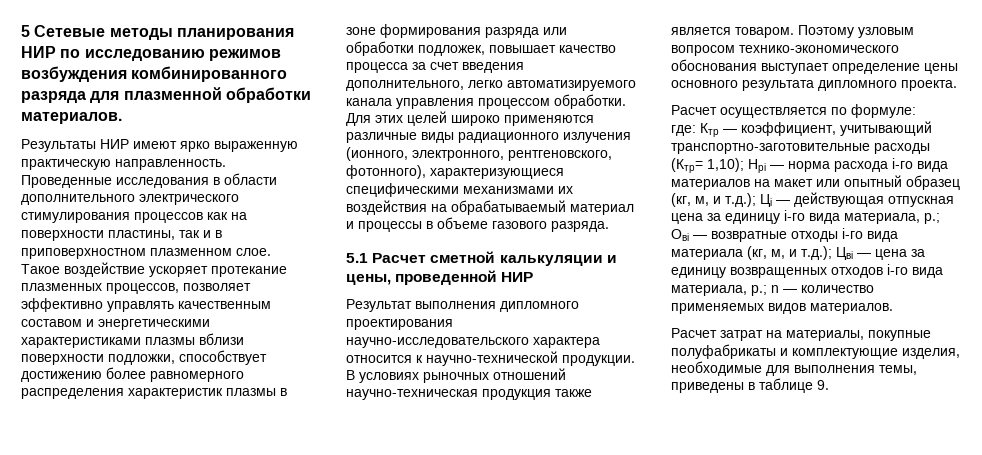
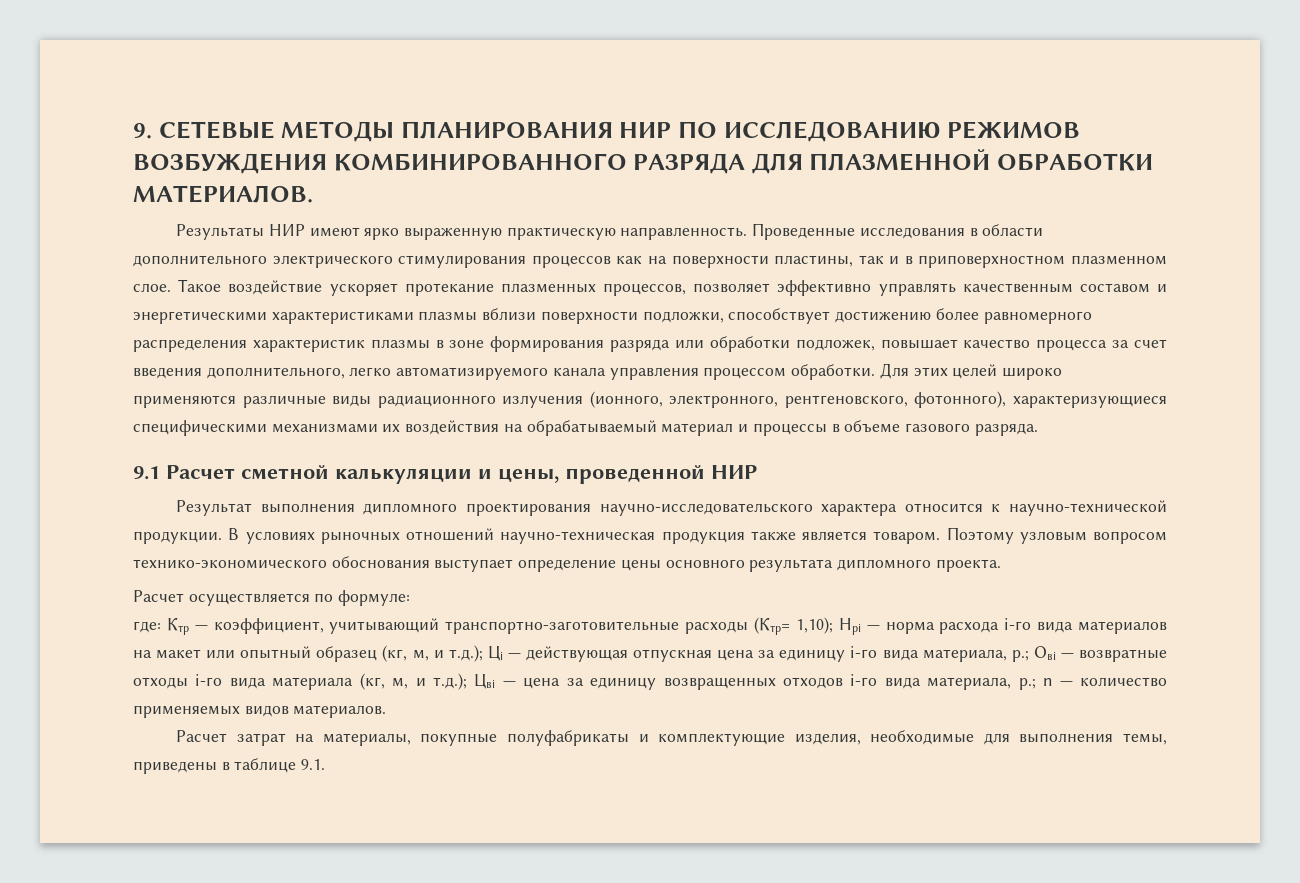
- 5 Сетевые методы планирования НИР по исследованию режимов возбуждения комбинированного разряда для плазменной обработки материалов.
+ 9. СЕТЕВЫЕ МЕТОДЫ ПЛАНИРОВАНИЯ НИР ПО ИССЛЕДОВАНИЮ РЕЖИМОВ ВОЗБУЖДЕНИЯ КОМБИНИРОВАННОГО РАЗРЯДА ДЛЯ ПЛАЗМЕННОЙ ОБРАБОТКИ МАТЕРИАЛОВ.
- 5.1 Расчет сметной калькуляции и цены, проведенной НИР
+ 9.1 Расчет сметной калькуляции и цены, проведенной НИР
- Расчет затрат на материалы, покупные полуфабрикаты и комплектующие изделия, необходимые для выполнения темы, приведены в таблице 9.
+ Расчет затрат на материалы, покупные полуфабрикаты и комплектующие изделия, необходимые для выполнения темы, приведены в таблице 9.1.

